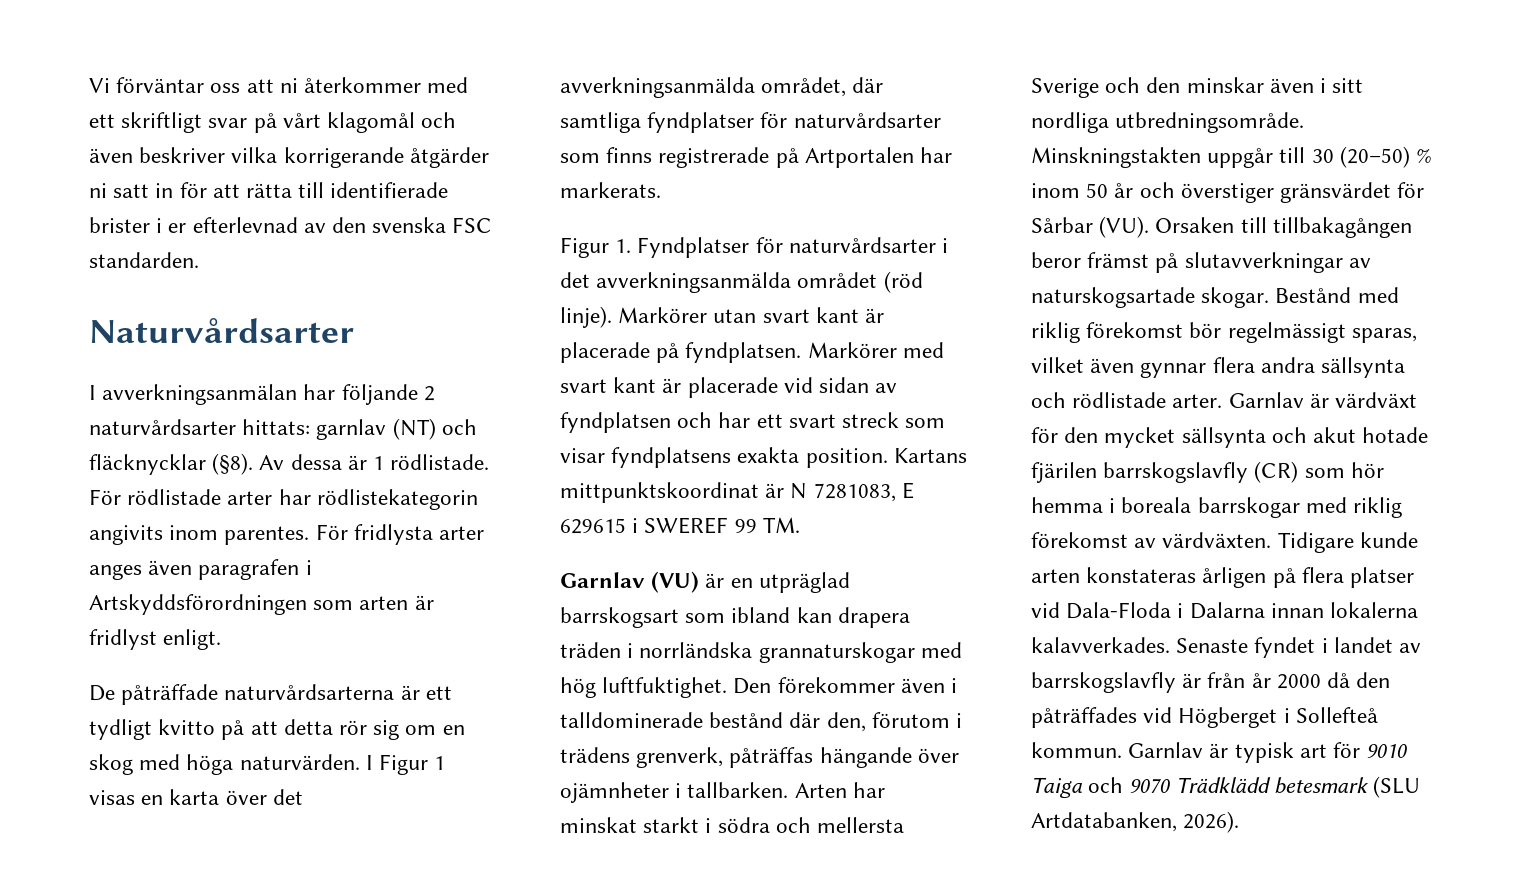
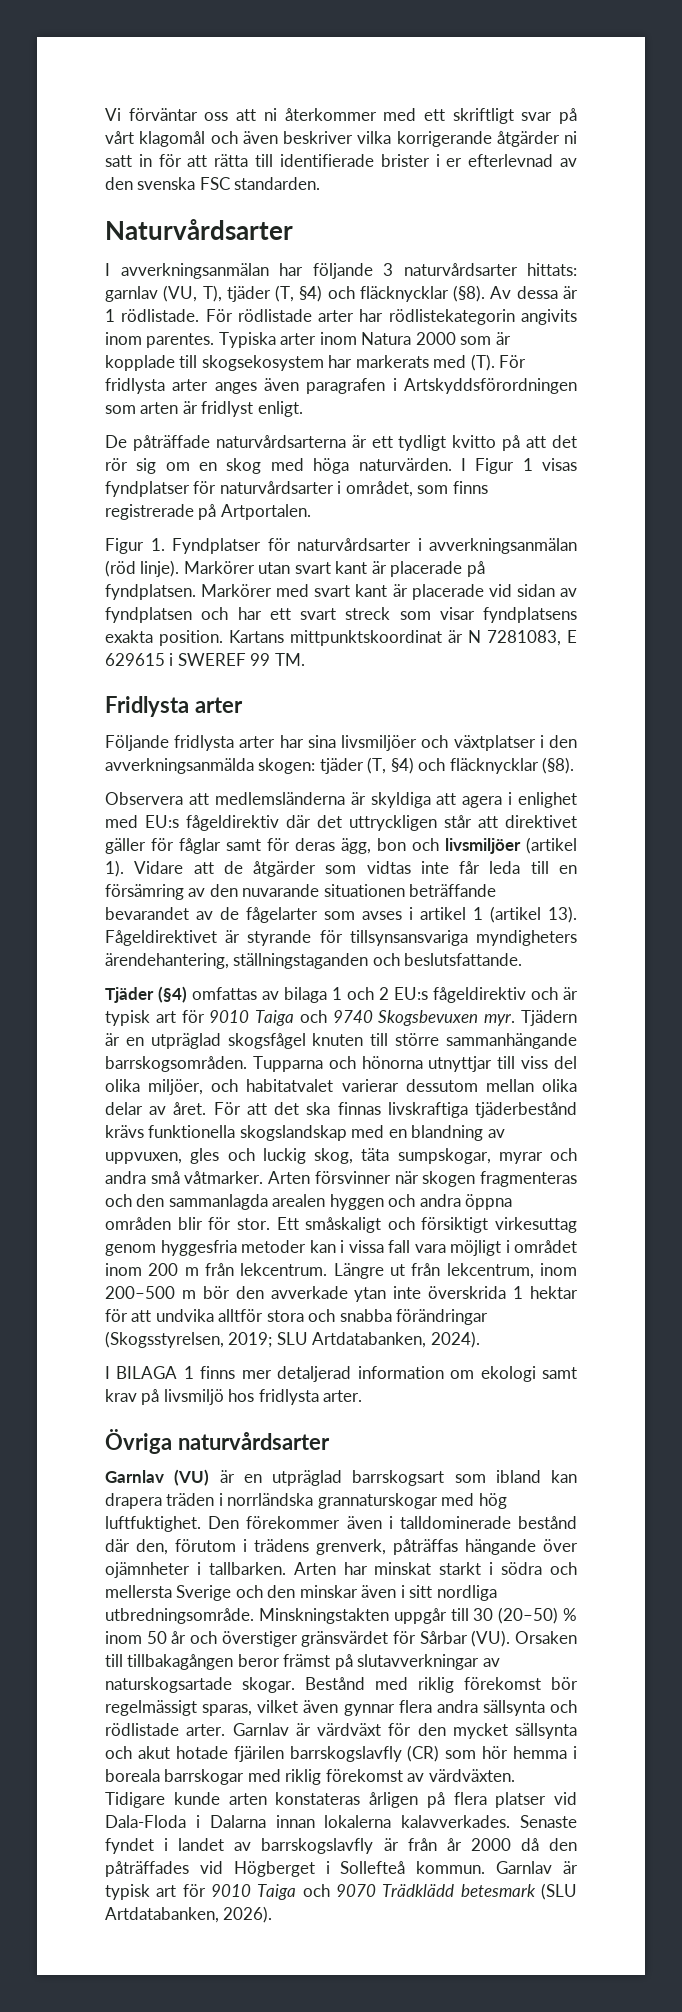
- I avverkningsanmälan har följande 2 naturvårdsarter hittats: garnlav (NT) och fläcknycklar (§8).
+ I avverkningsanmälan har följande 3 naturvårdsarter hittats: garnlav (VU, T), tjäder (T, §4) och fläcknycklar (§8).
- För fridlysta arter anges även paragrafen i Artskyddsförordningen som arten är fridlyst enligt.
+ Typiska arter inom Natura 2000 som är kopplade till skogsekosystem har markerats med (T). För fridlysta arter anges även paragrafen i Artskyddsförordningen som arten är fridlyst enligt.
- De påträffade naturvårdsarterna är ett tydligt kvitto på att detta rör sig om en skog med höga naturvärden.
+ De påträffade naturvårdsarterna är ett tydligt kvitto på att det rör sig om en skog med höga naturvärden.
- I Figur 1 visas en karta över det avverkningsanmälda området, där samtliga fyndplatser för naturvårdsarter som finns registrerade på Artportalen har markerats.
+ I Figur 1 visas fyndplatser för naturvårdsarter i området, som finns registrerade på Artportalen.
- Figur 1. Fyndplatser för naturvårdsarter i det avverkningsanmälda området (röd linje).
+ Figur 1. Fyndplatser för naturvårdsarter i avverkningsanmälan (röd linje).
+ Fridlysta arter
+ Följande fridlysta arter har sina livsmiljöer och växtplatser i den avverkningsanmälda skogen: tjäder (T, §4) och fläcknycklar (§8).
+ Observera att medlemsländerna är skyldiga att agera i enlighet med EU:s fågeldirektiv där det uttryckligen står att direktivet gäller för fåglar samt för deras ägg, bon och livsmiljöer (artikel 1). Vidare att de åtgärder som vidtas inte får leda till en försämring av den nuvarande situationen beträffande bevarandet av de fågelarter som avses i artikel 1 (artikel 13). Fågeldirektivet är styrande för tillsynsansvariga myndigheters ärendehantering, ställningstaganden och beslutsfattande.
+ Tjäder (§4) omfattas av bilaga 1 och 2 EU:s fågeldirektiv och är typisk art för 9010 Taiga och 9740 Skogsbevuxen myr. Tjädern är en utpräglad skogsfågel knuten till större sammanhängande barrskogsområden. Tupparna och hönorna utnyttjar till viss del olika miljöer, och habitatvalet varierar dessutom mellan olika delar av året. För att det ska finnas livskraftiga tjäderbestånd krävs funktionella skogslandskap med en blandning av uppvuxen, gles och luckig skog, täta sumpskogar, myrar och andra små våtmarker. Arten försvinner när skogen fragmenteras och den sammanlagda arealen hyggen och andra öppna områden blir för stor. Ett småskaligt och försiktigt virkesuttag genom hyggesfria metoder kan i vissa fall vara möjligt i området inom 200 m från lekcentrum. Längre ut från lekcentrum, inom 200–500 m bör den avverkade ytan inte överskrida 1 hektar för att undvika alltför stora och snabba förändringar (Skogsstyrelsen, 2019; SLU Artdatabanken, 2024).
+ I BILAGA 1 finns mer detaljerad information om ekologi samt krav på livsmiljö hos fridlysta arter.
+ Övriga naturvårdsarter

